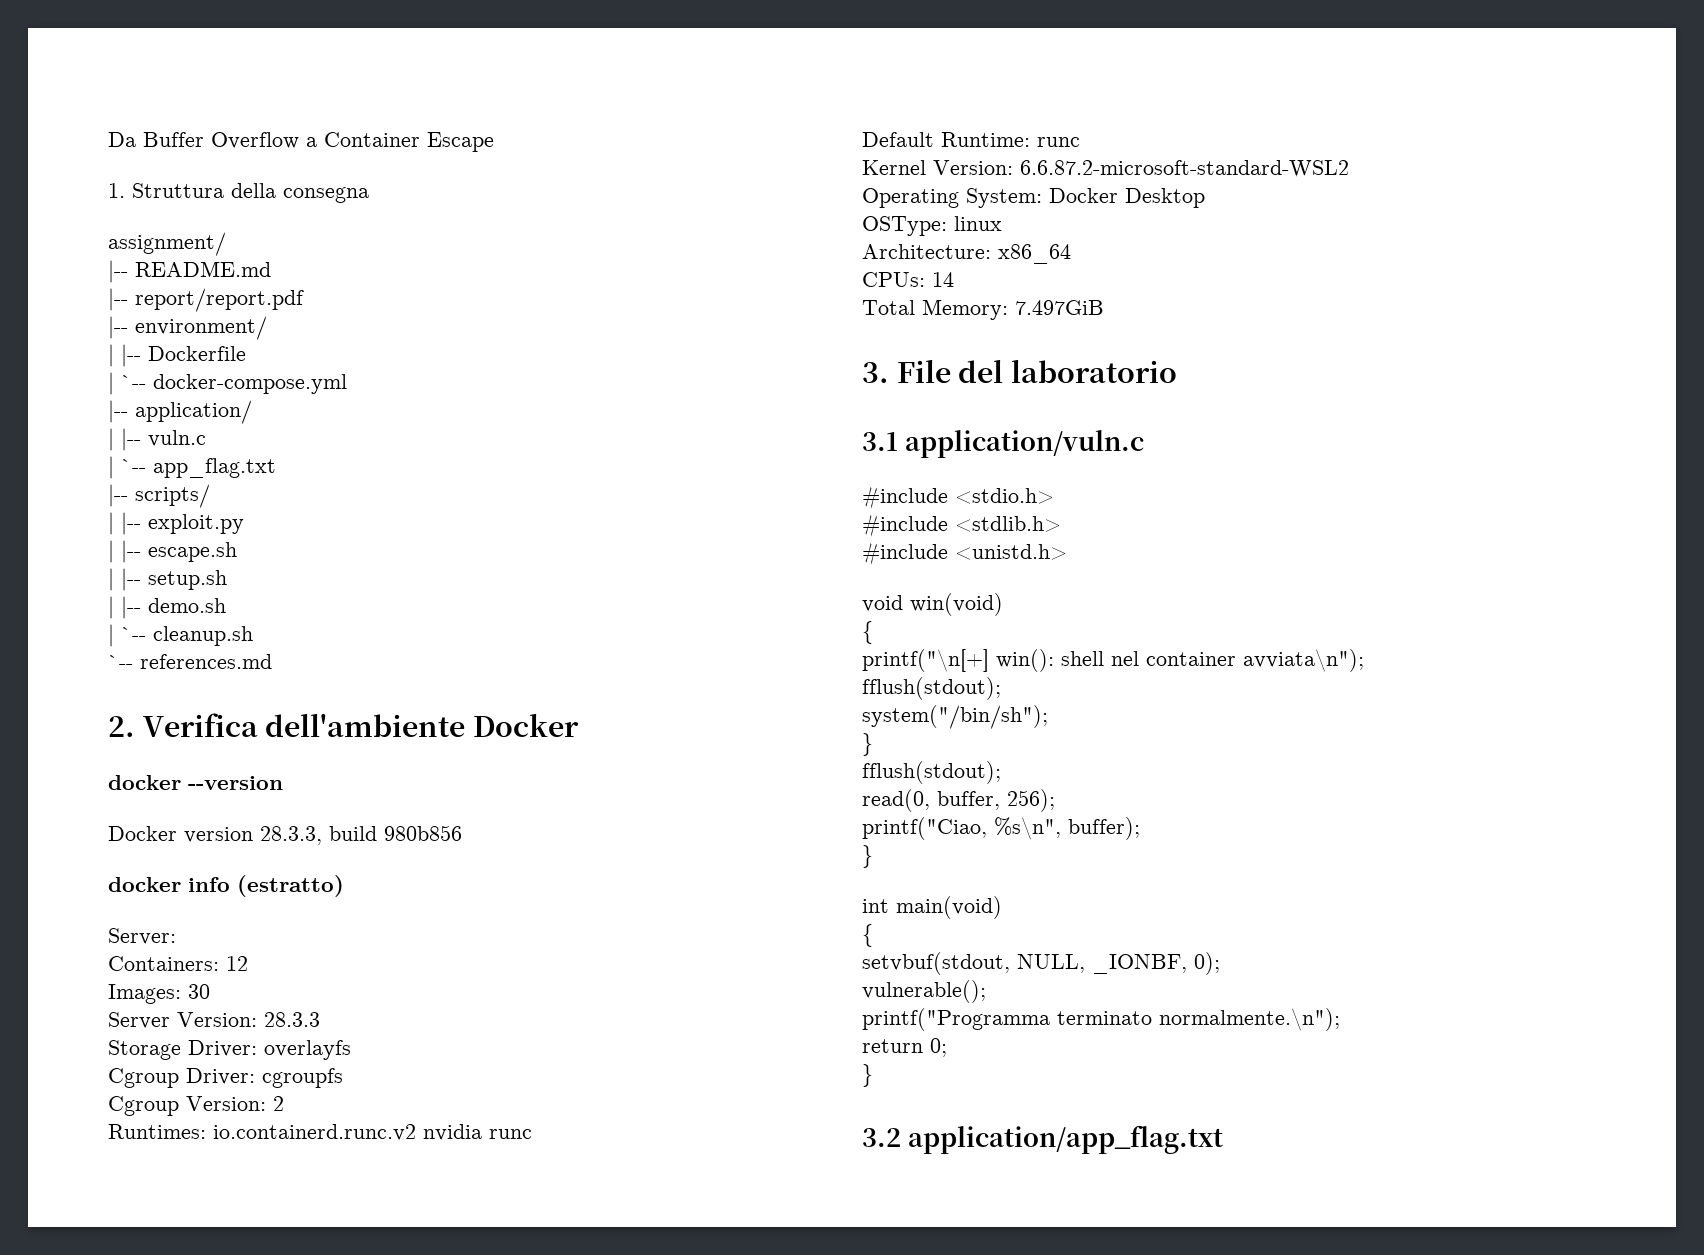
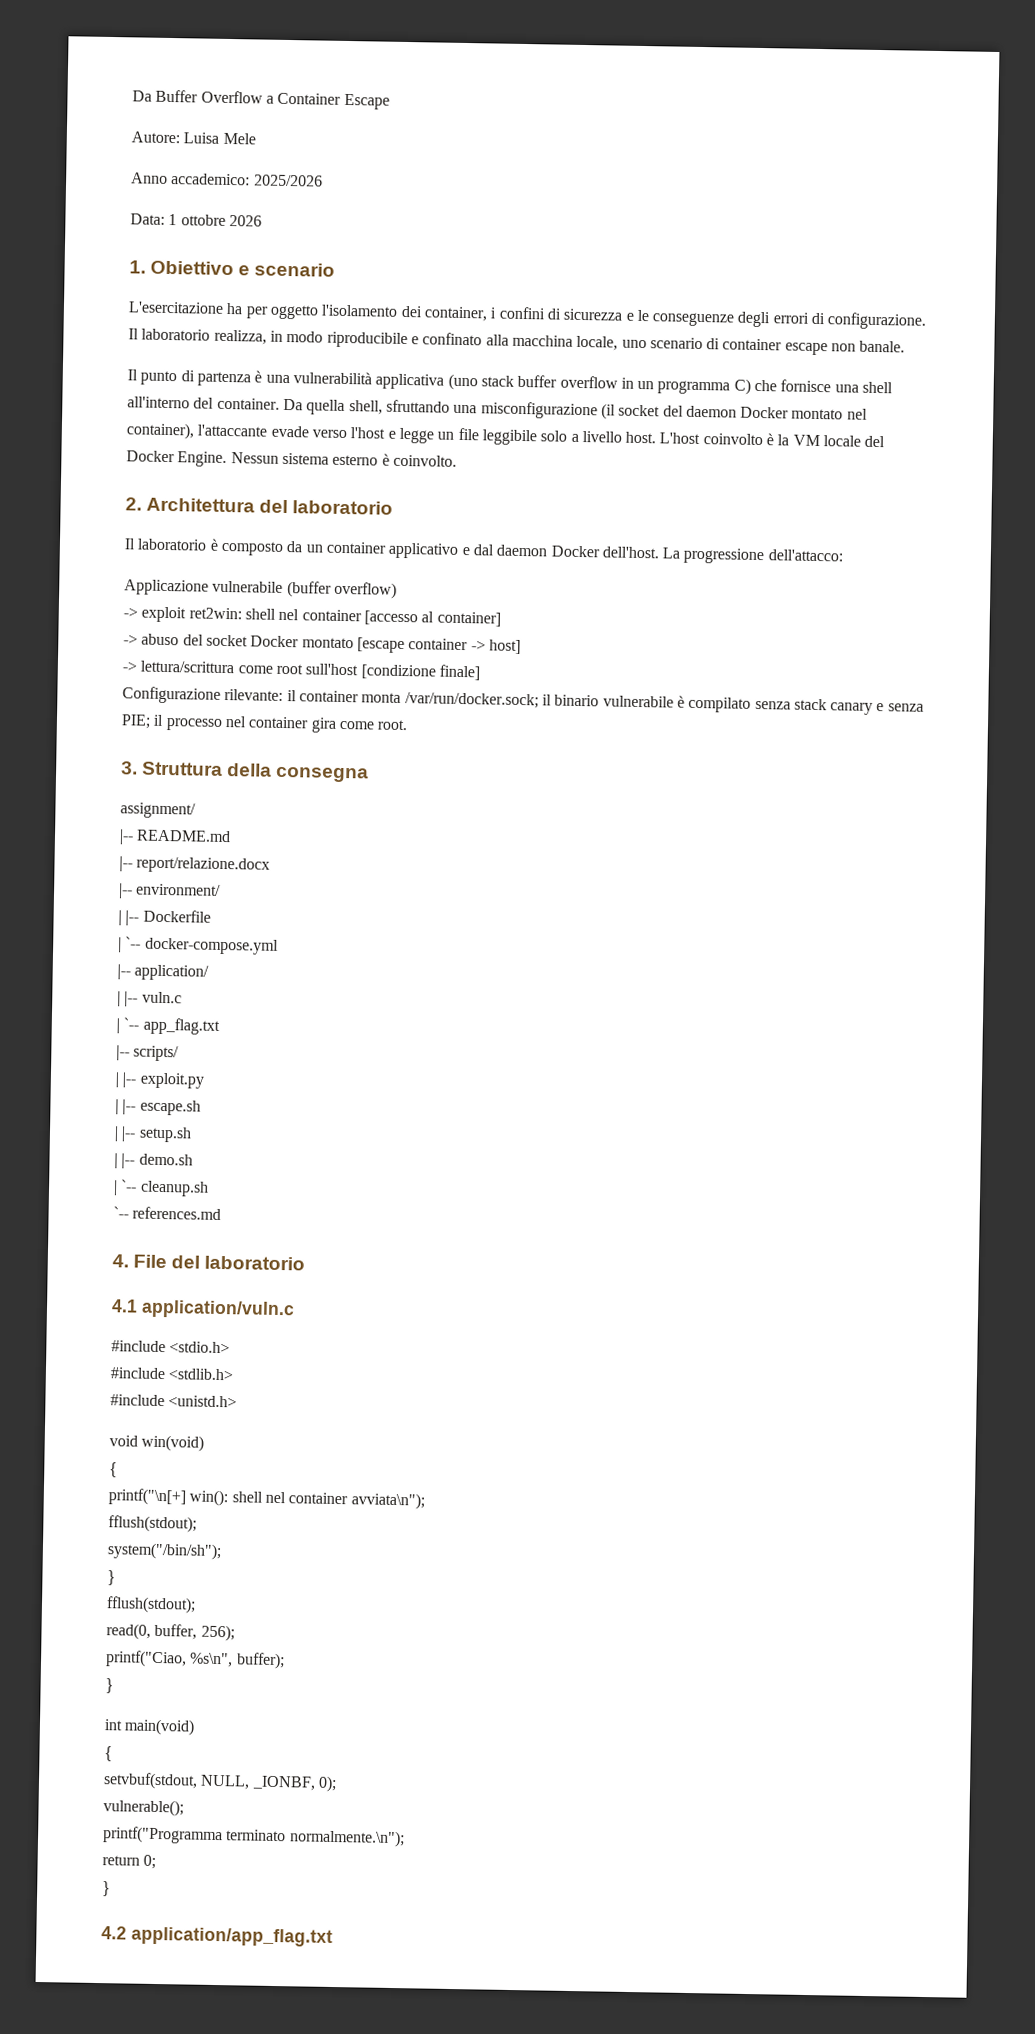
- 1. Struttura della consegna
+ Autore: Luisa Mele
+ Anno accademico: 2025/2026
+ Data: 1 ottobre 2026
+ 1. Obiettivo e scenario
+ L'esercitazione ha per oggetto l'isolamento dei container, i confini di sicurezza e le conseguenze degli errori di configurazione. Il laboratorio realizza, in modo riproducibile e confinato alla macchina locale, uno scenario di container escape non banale.
+ Il punto di partenza è una vulnerabilità applicativa (uno stack buffer overflow in un programma C) che fornisce una shell all'interno del container. Da quella shell, sfruttando una misconfigurazione (il socket del daemon Docker montato nel container), l'attaccante evade verso l'host e legge un file leggibile solo a livello host. L'host coinvolto è la VM locale del Docker Engine. Nessun sistema esterno è coinvolto.
+ 2. Architettura del laboratorio
+ Il laboratorio è composto da un container applicativo e dal daemon Docker dell'host. La progressione dell'attacco:
+ Applicazione vulnerabile (buffer overflow)
+ -> exploit ret2win: shell nel container [accesso al container]
+ -> abuso del socket Docker montato [escape container -> host]
+ -> lettura/scrittura come root sull'host [condizione finale]
+ Configurazione rilevante: il container monta /var/run/docker.sock; il binario vulnerabile è compilato senza stack canary e senza PIE; il processo nel container gira come root.
+ 3. Struttura della consegna
- |-- report/report.pdf
+ |-- report/relazione.docx
- 2. Verifica dell'ambiente Docker
- docker --version
- Docker version 28.3.3, build 980b856
- docker info (estratto)
- Server:
- Containers: 12
- Images: 30
- Server Version: 28.3.3
- Storage Driver: overlayfs
- Cgroup Driver: cgroupfs
- Cgroup Version: 2
- Runtimes: io.containerd.runc.v2 nvidia runc
- Default Runtime: runc
- Kernel Version: 6.6.87.2-microsoft-standard-WSL2
- Operating System: Docker Desktop
- OSType: linux
- Architecture: x86_64
- CPUs: 14
- Total Memory: 7.497GiB
- 3. File del laboratorio
+ 4. File del laboratorio
- 3.1 application/vuln.c
+ 4.1 application/vuln.c
- 3.2 application/app_flag.txt
+ 4.2 application/app_flag.txt

